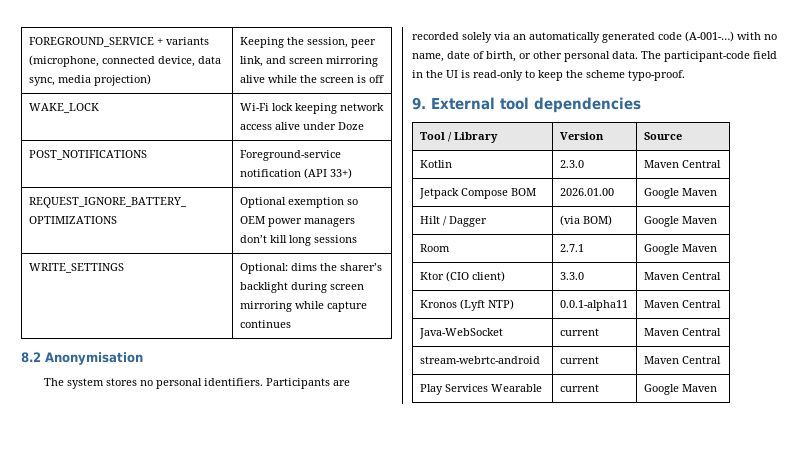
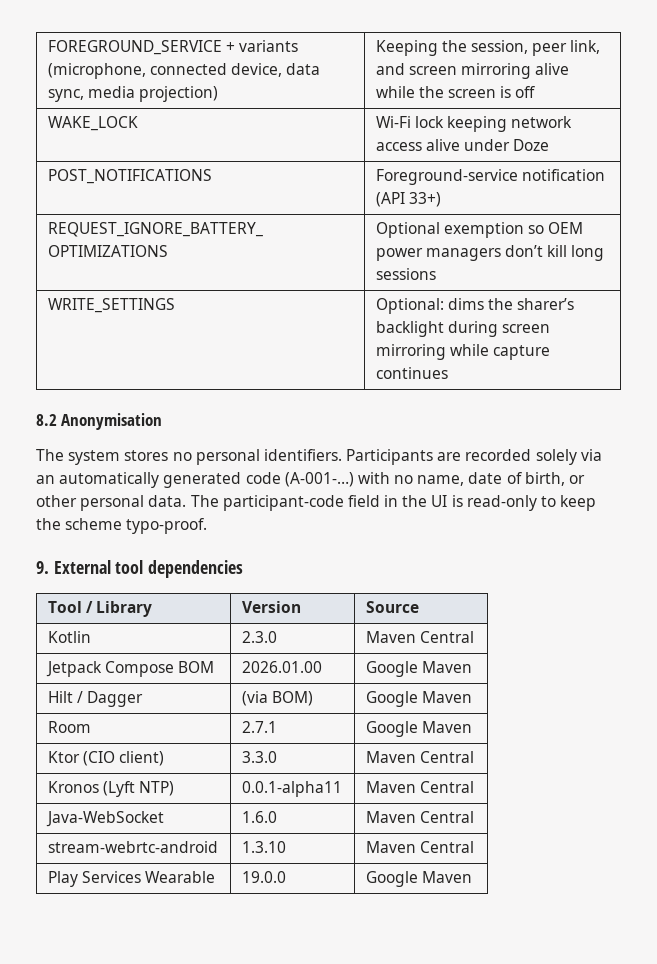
- Java-WebSocket | current | Maven Central
+ Java-WebSocket | 1.6.0 | Maven Central
- stream-webrtc-android | current | Maven Central
+ stream-webrtc-android | 1.3.10 | Maven Central
- Play Services Wearable | current | Google Maven
+ Play Services Wearable | 19.0.0 | Google Maven

